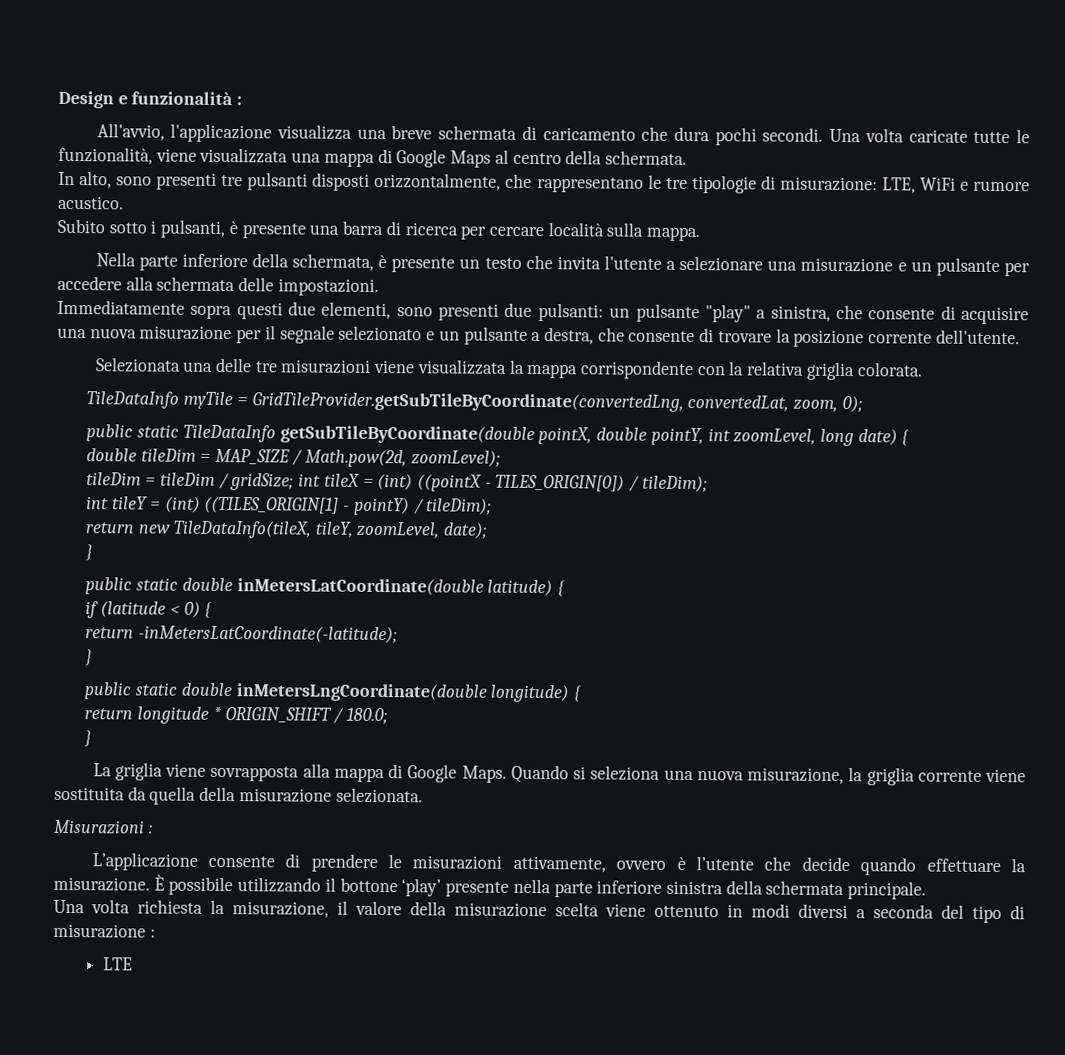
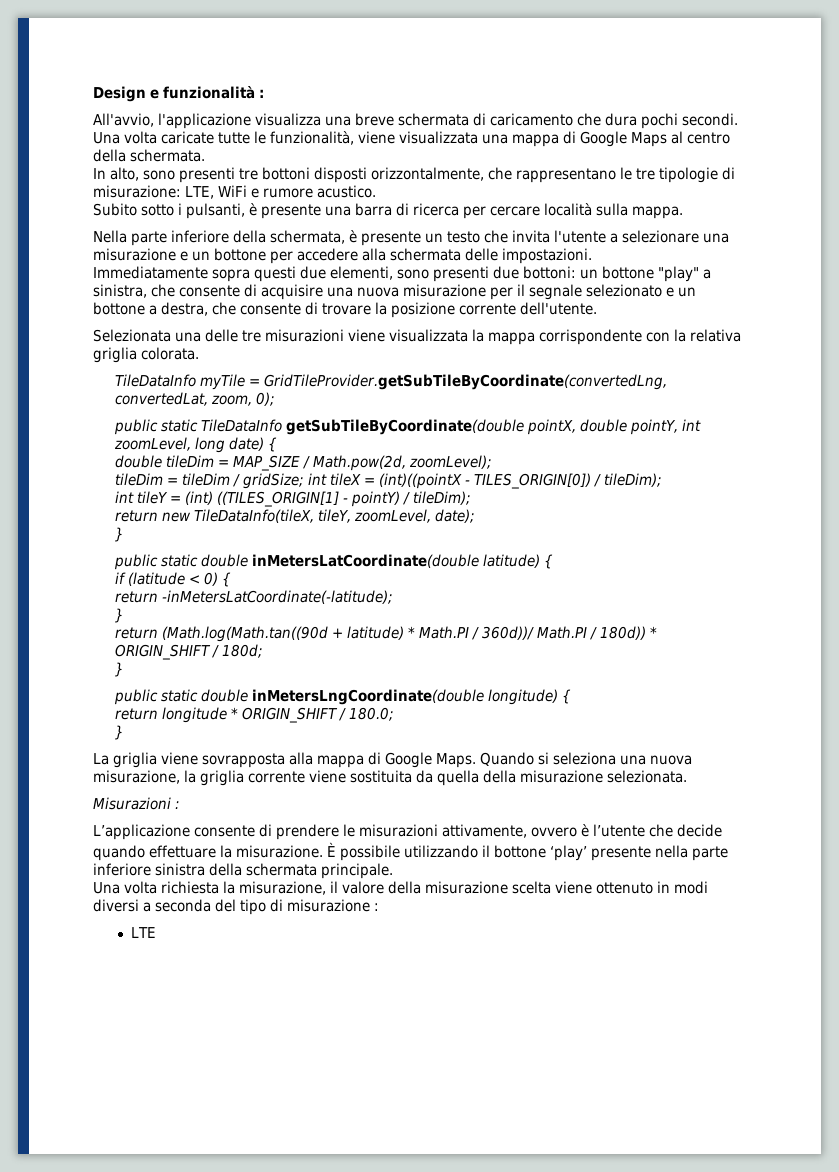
- In alto, sono presenti tre pulsanti disposti orizzontalmente, che rappresentano le tre tipologie di misurazione: LTE, WiFi e rumore acustico.
+ In alto, sono presenti tre bottoni disposti orizzontalmente, che rappresentano le tre tipologie di misurazione: LTE, WiFi e rumore acustico.
- Nella parte inferiore della schermata, è presente un testo che invita l'utente a selezionare una misurazione e un pulsante per accedere alla schermata delle impostazioni.
+ Nella parte inferiore della schermata, è presente un testo che invita l'utente a selezionare una misurazione e un bottone per accedere alla schermata delle impostazioni.
- Immediatamente sopra questi due elementi, sono presenti due pulsanti: un pulsante "play" a sinistra, che consente di acquisire una nuova misurazione per il segnale selezionato e un pulsante a destra, che consente di trovare la posizione corrente dell'utente.
+ Immediatamente sopra questi due elementi, sono presenti due bottoni: un bottone "play" a sinistra, che consente di acquisire una nuova misurazione per il segnale selezionato e un bottone a destra, che consente di trovare la posizione corrente dell'utente.
- tileDim = tileDim / gridSize; int tileX = (int) ((pointX - TILES_ORIGIN[0]) / tileDim);
+ tileDim = tileDim / gridSize; int tileX = (int)((pointX - TILES_ORIGIN[0]) / tileDim);
+ return (Math.log(Math.tan((90d + latitude) * Math.PI / 360d))/ Math.PI / 180d)) * ORIGIN_SHIFT / 180d;
+ }

